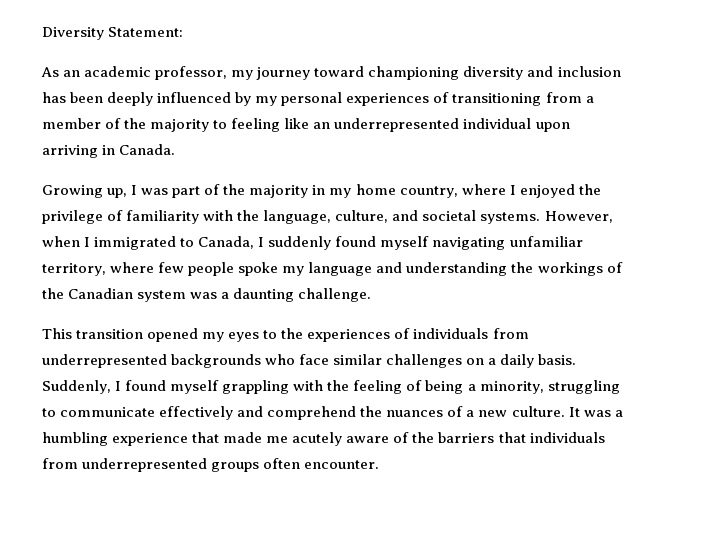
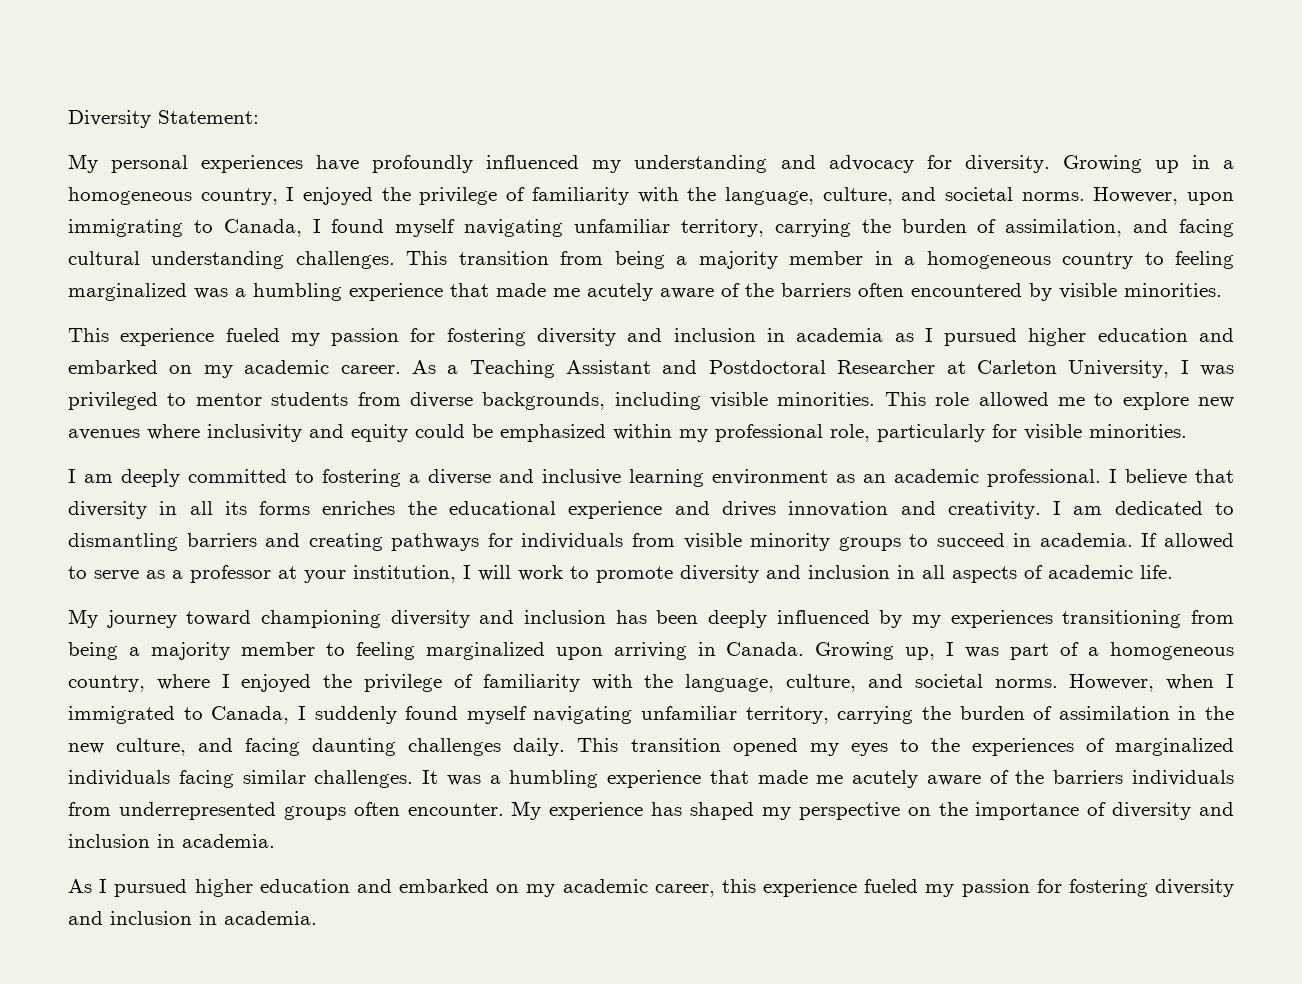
- As an academic professor, my journey toward championing diversity and inclusion has been deeply influenced by my personal experiences of transitioning from a member of the majority to feeling like an underrepresented individual upon arriving in Canada.
- Growing up, I was part of the majority in my home country, where I enjoyed the privilege of familiarity with the language, culture, and societal systems.
+ My personal experiences have profoundly influenced my understanding and advocacy for diversity. Growing up in a homogeneous country, I enjoyed the privilege of familiarity with the language, culture, and societal norms. However, upon immigrating to Canada, I found myself navigating unfamiliar territory, carrying the burden of assimilation, and facing cultural understanding challenges. This transition from being a majority member in a homogeneous country to feeling marginalized was a humbling experience that made me acutely aware of the barriers often encountered by visible minorities.
+ This experience fueled my passion for fostering diversity and inclusion in academia as I pursued higher education and embarked on my academic career. As a Teaching Assistant and Postdoctoral Researcher at Carleton University, I was privileged to mentor students from diverse backgrounds, including visible minorities. This role allowed me to explore new avenues where inclusivity and equity could be emphasized within my professional role, particularly for visible minorities.
+ I am deeply committed to fostering a diverse and inclusive learning environment as an academic professional. I believe that diversity in all its forms enriches the educational experience and drives innovation and creativity. I am dedicated to dismantling barriers and creating pathways for individuals from visible minority groups to succeed in academia. If allowed to serve as a professor at your institution, I will work to promote diversity and inclusion in all aspects of academic life.
+ My journey toward championing diversity and inclusion has been deeply influenced by my experiences transitioning from being a majority member to feeling marginalized upon arriving in Canada. Growing up, I was part of a homogeneous country, where I enjoyed the privilege of familiarity with the language, culture, and societal norms.
- However, when I immigrated to Canada, I suddenly found myself navigating unfamiliar territory, where few people spoke my language and understanding the workings of the Canadian system was a daunting challenge.
- This transition opened my eyes to the experiences of individuals from underrepresented backgrounds who face similar challenges on a daily basis. Suddenly, I found myself grappling with the feeling of being a minority, struggling to communicate effectively and comprehend the nuances of a new culture.
+ However, when I immigrated to Canada, I suddenly found myself navigating unfamiliar territory, carrying the burden of assimilation in the new culture, and facing daunting challenges daily. This transition opened my eyes to the experiences of marginalized individuals facing similar challenges.
- It was a humbling experience that made me acutely aware of the barriers that individuals from underrepresented groups often encounter.
+ It was a humbling experience that made me acutely aware of the barriers individuals from underrepresented groups often encounter.
+ My experience has shaped my perspective on the importance of diversity and inclusion in academia.
+ As I pursued higher education and embarked on my academic career, this experience fueled my passion for fostering diversity and inclusion in academia.

